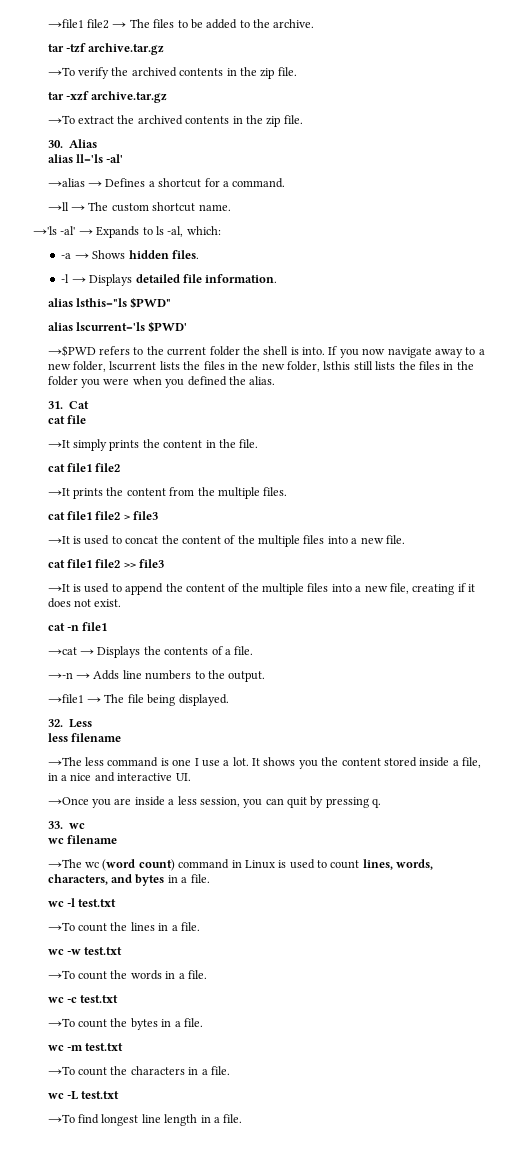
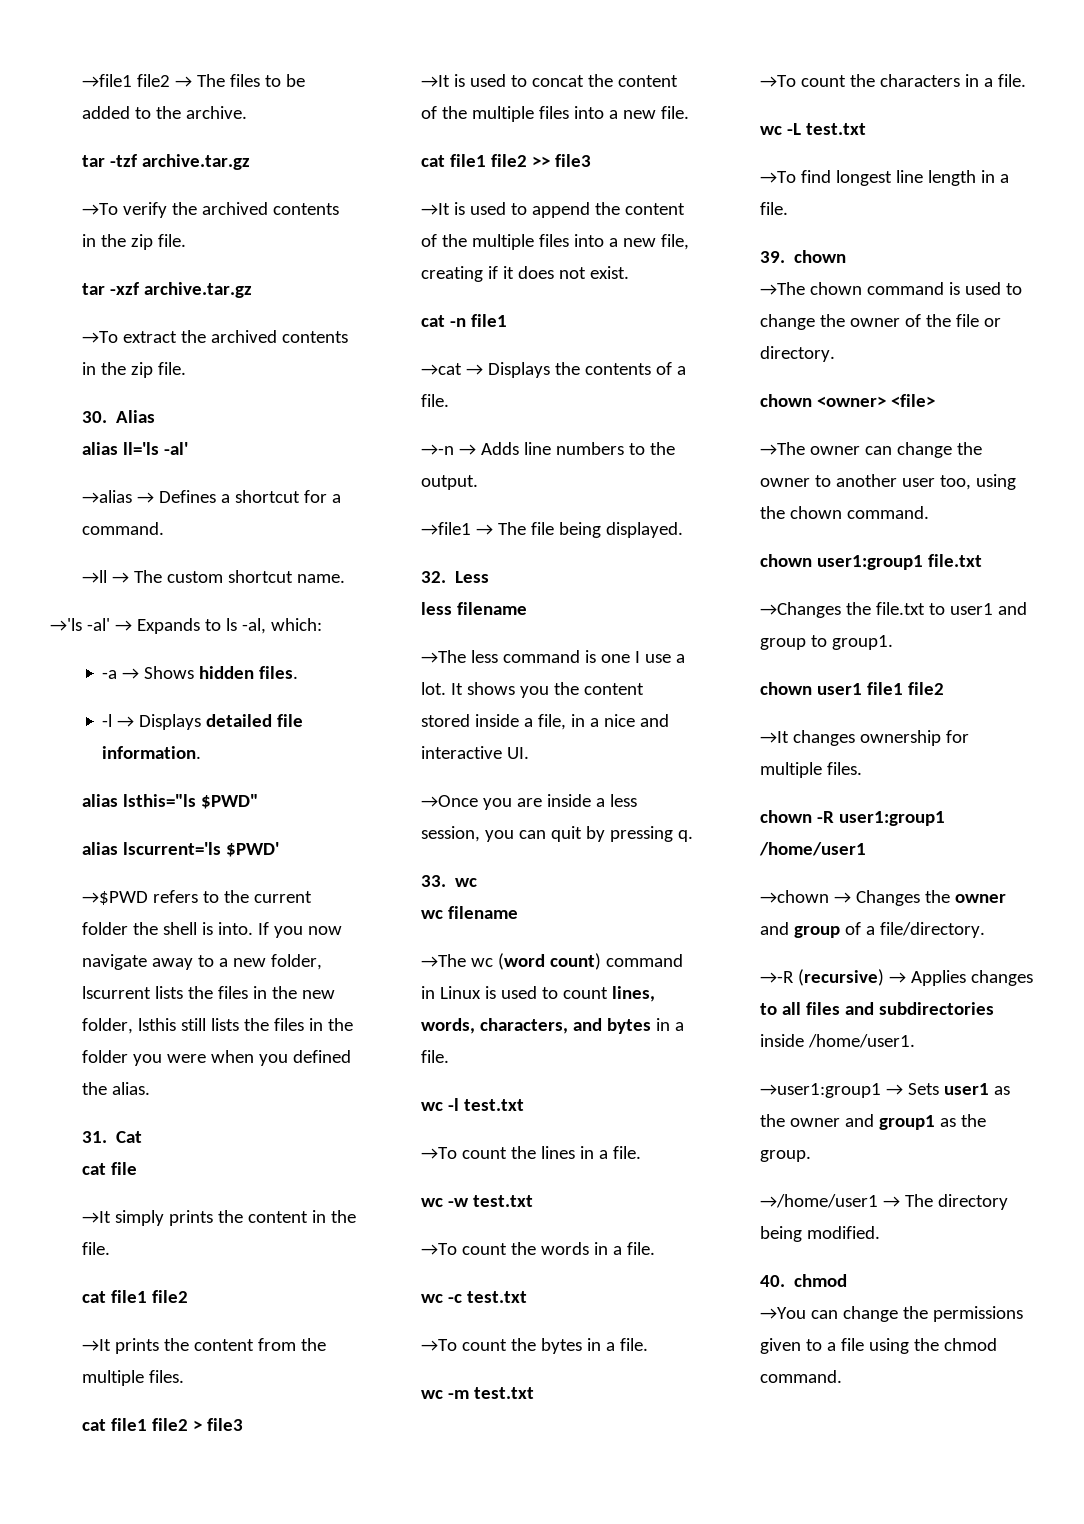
+ 39. chown
+ →The chown command is used to change the owner of the file or directory.
+ chown <owner> <file>
+ →The owner can change the owner to another user too, using the chown command.
+ chown user1:group1 file.txt
+ →Changes the file.txt to user1 and group to group1.
+ chown user1 file1 file2
+ →It changes ownership for multiple files.
+ chown -R user1:group1 /home/user1
+ →chown → Changes the owner and group of a file/directory.
+ →-R (recursive) → Applies changes to all files and subdirectories inside /home/user1.
+ →user1:group1 → Sets user1 as the owner and group1 as the group.
+ →/home/user1 → The directory being modified.
+ 40. chmod
+ →You can change the permissions given to a file using the chmod command.

